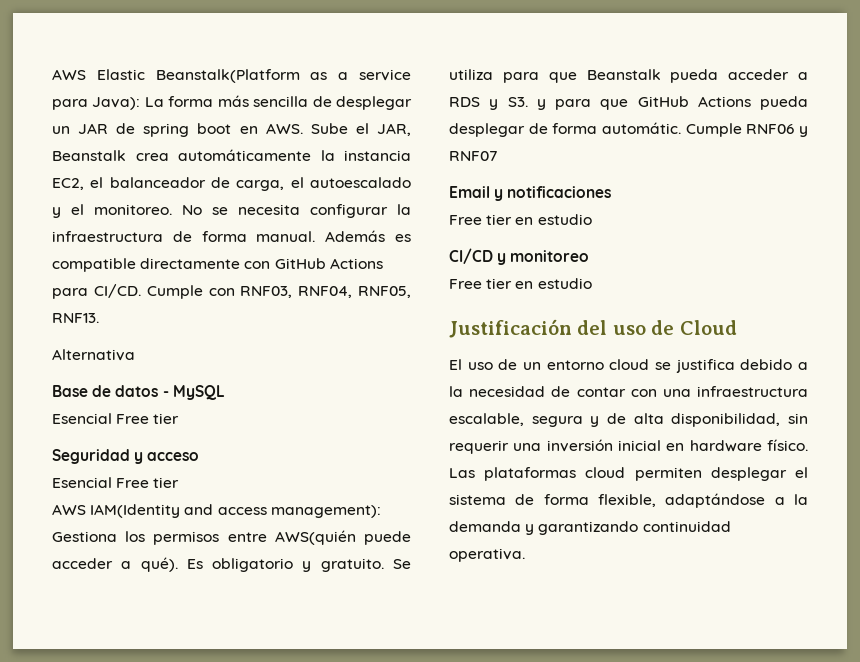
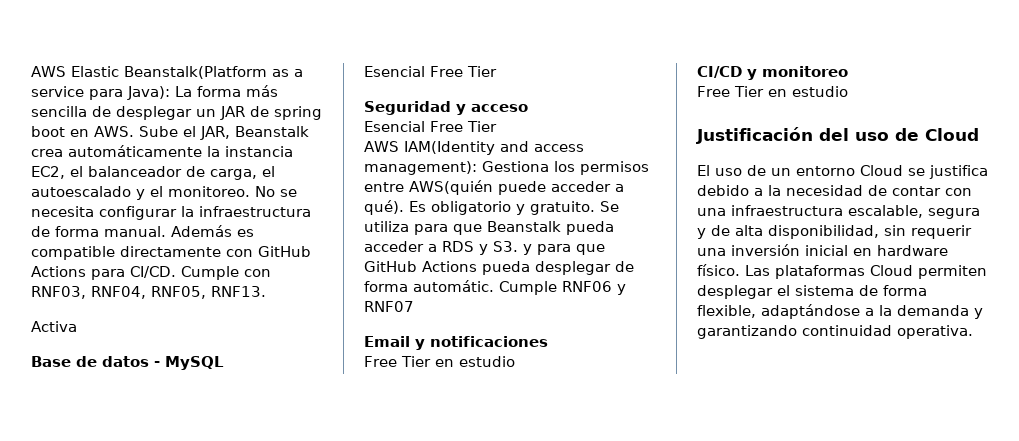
- Alternativa
+ Activa
  Base de datos - MySQL
- Esencial Free tier
+ Esencial Free Tier
  Seguridad y acceso
- Esencial Free tier
+ Esencial Free Tier
  Email y notificaciones
- Free tier en estudio
+ Free Tier en estudio
  CI/CD y monitoreo
- Free tier en estudio
+ Free Tier en estudio
- El uso de un entorno cloud se justifica debido a la necesidad de contar con una infraestructura escalable, segura y de alta disponibilidad, sin requerir una inversión inicial en hardware físico.
+ El uso de un entorno Cloud se justifica debido a la necesidad de contar con una infraestructura escalable, segura y de alta disponibilidad, sin requerir una inversión inicial en hardware físico.
- Las plataformas cloud permiten desplegar el sistema de forma flexible, adaptándose a la demanda y garantizando continuidad operativa.
+ Las plataformas Cloud permiten desplegar el sistema de forma flexible, adaptándose a la demanda y garantizando continuidad operativa.

